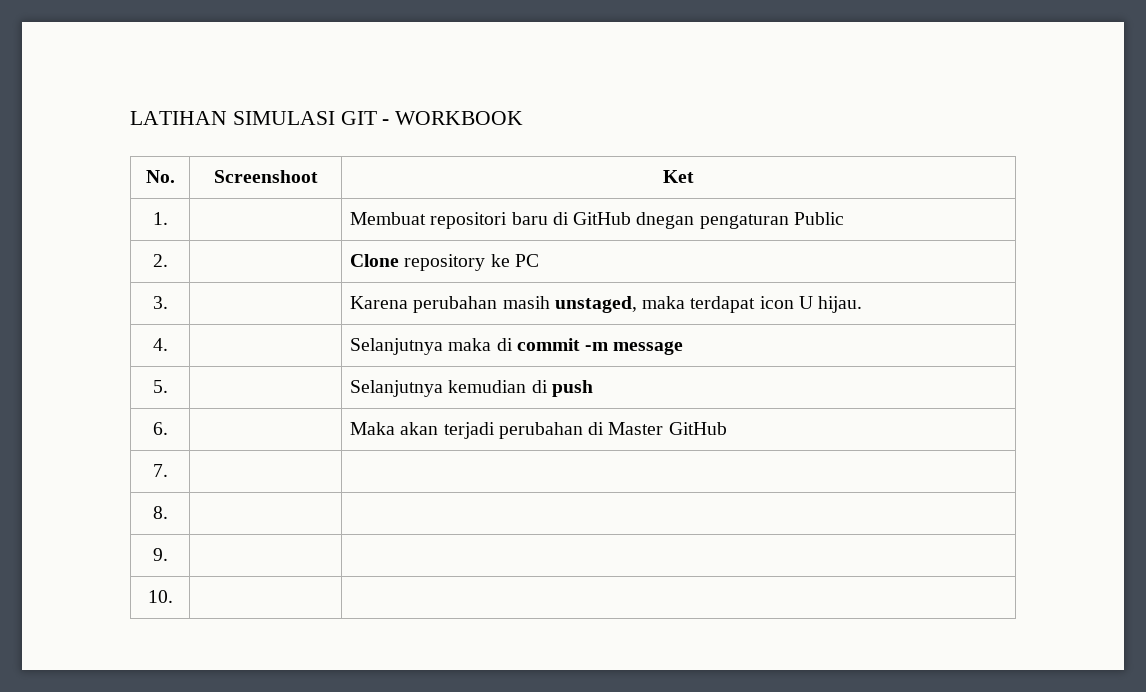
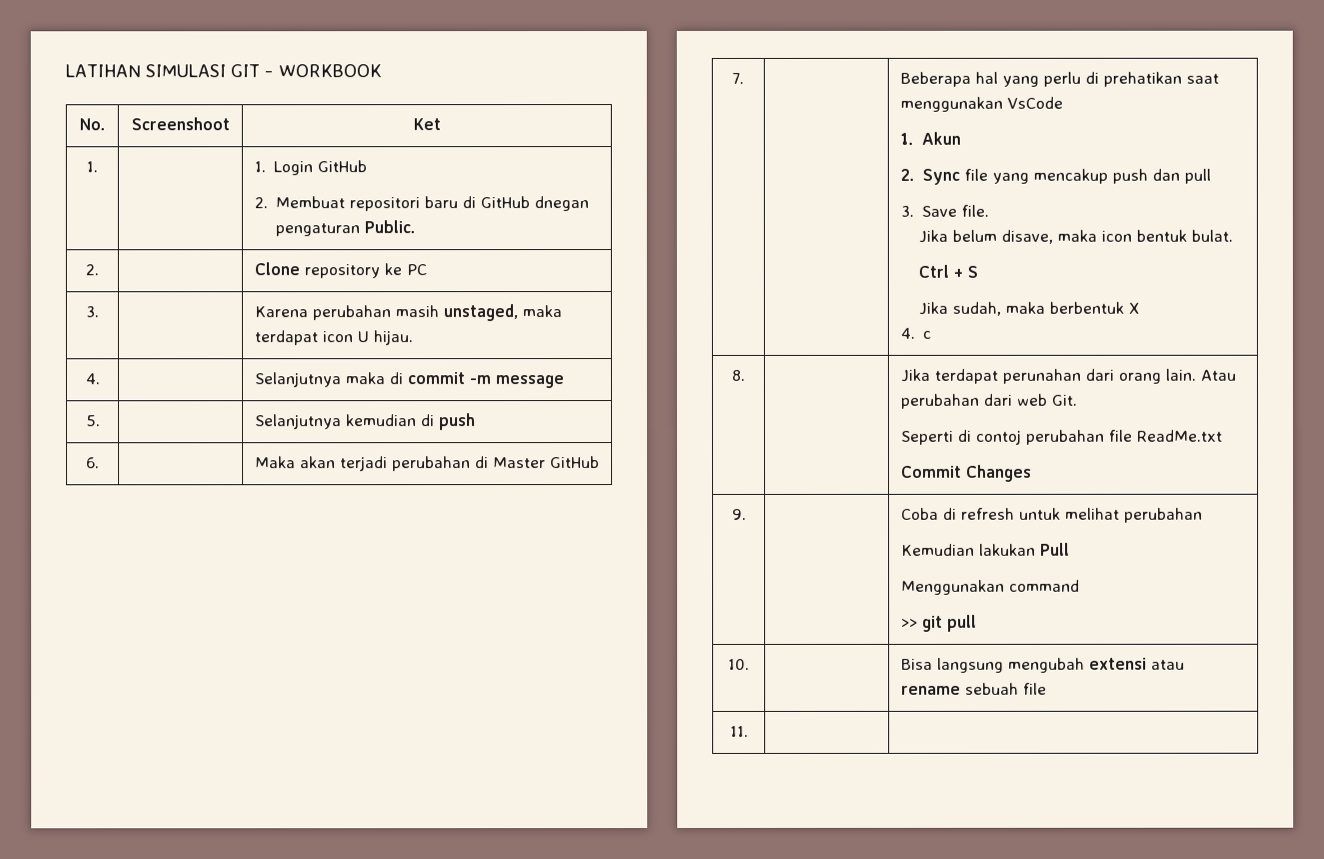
- 1. | | Membuat repositori baru di GitHub dnegan pengaturan Public
+ 1. | | 1. Login GitHub
+ 2. Membuat repositori baru di GitHub dnegan pengaturan Public.
- 7. | |
- 8. | |
- 9. | |
- 10. | |
+ 7. | | Beberapa hal yang perlu di prehatikan saat menggunakan VsCode
+ 1. Akun
+ 2. Sync file yang mencakup push dan pull
+ 3. Save file.
+ Jika belum disave, maka icon bentuk bulat.
+ Ctrl + S
+ Jika sudah, maka berbentuk X
+ 4. c
+ 8. | | Jika terdapat perunahan dari orang lain. Atau perubahan dari web Git.
+ Seperti di contoj perubahan file ReadMe.txt
+ Commit Changes
+ 9. | | Coba di refresh untuk melihat perubahan
+ Kemudian lakukan Pull
+ Menggunakan command
+ >> git pull
+ 10. | | Bisa langsung mengubah extensi atau rename sebuah file
+ 11. | |

